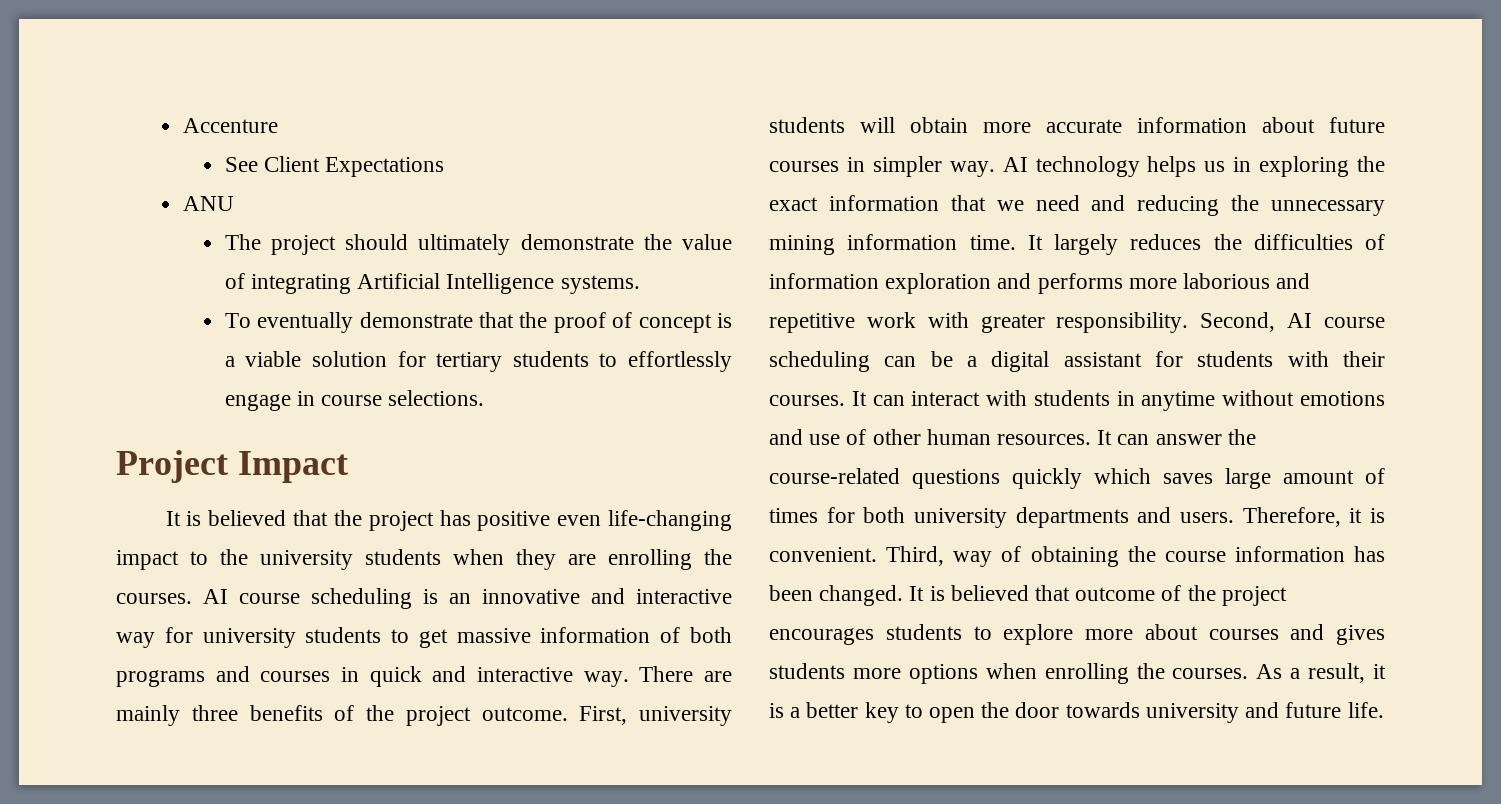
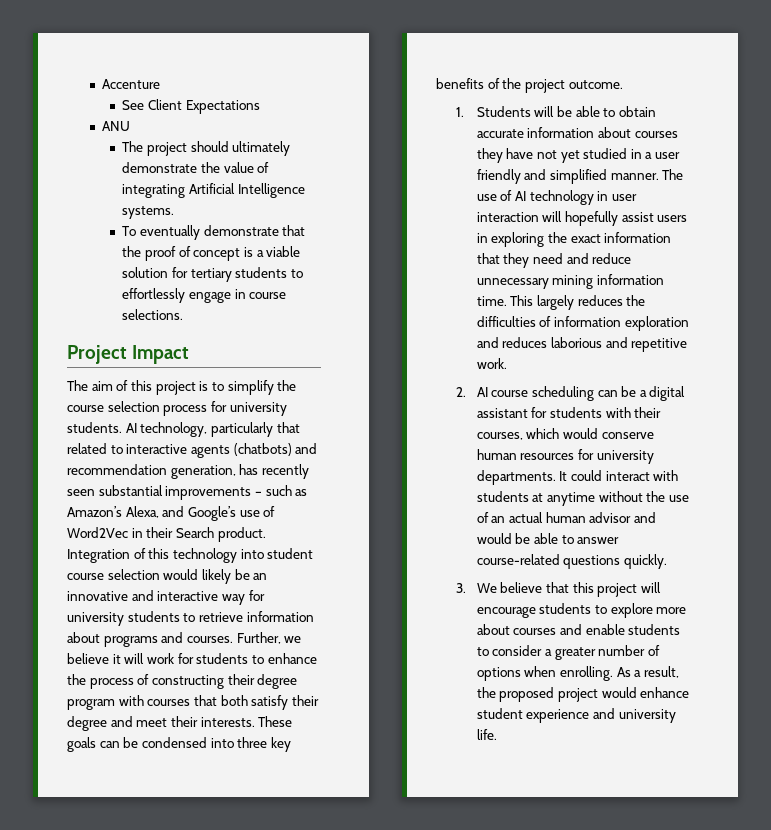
- It is believed that the project has positive even life-changing impact to the university students when they are enrolling the courses. AI course scheduling is an innovative and interactive way for university students to get massive information of both programs and courses in quick and interactive way. There are mainly three benefits of the project outcome. First, university students will obtain more accurate information about future courses in simpler way. AI technology helps us in exploring the exact information that we need and reducing the unnecessary mining information time.
+ The aim of this project is to simplify the course selection process for university students. AI technology, particularly that related to interactive agents (chatbots) and recommendation generation, has recently seen substantial improvements – such as Amazon’s Alexa, and Google’s use of Word2Vec in their Search product. Integration of this technology into student course selection would likely be an innovative and interactive way for university students to retrieve information about programs and courses. Further, we believe it will work for students to enhance the process of constructing their degree program with courses that both satisfy their degree and meet their interests. These goals can be condensed into three key benefits of the project outcome.
+ 1. Students will be able to obtain accurate information about courses they have not yet studied in a user friendly and simplified manner. The use of AI technology in user interaction will hopefully assist users in exploring the exact information that they need and reduce unnecessary mining information time.
- It largely reduces the difficulties of information exploration and performs more laborious and repetitive work with greater responsibility. Second, AI course scheduling can be a digital assistant for students with their courses. It can interact with students in anytime without emotions and use of other human resources. It can answer the course-related questions quickly which saves large amount of times for both university departments and users. Therefore, it is convenient. Third, way of obtaining the course information has been changed. It is believed that outcome of the project encourages students to explore more about courses and gives students more options when enrolling the courses. As a result, it is a better key to open the door towards university and future life.
+ This largely reduces the difficulties of information exploration and reduces laborious and repetitive work.
+ 2. AI course scheduling can be a digital assistant for students with their courses, which would conserve human resources for university departments. It could interact with students at anytime without the use of an actual human advisor and would be able to answer course-related questions quickly.
+ 3. We believe that this project will encourage students to explore more about courses and enable students to consider a greater number of options when enrolling. As a result, the proposed project would enhance student experience and university life.

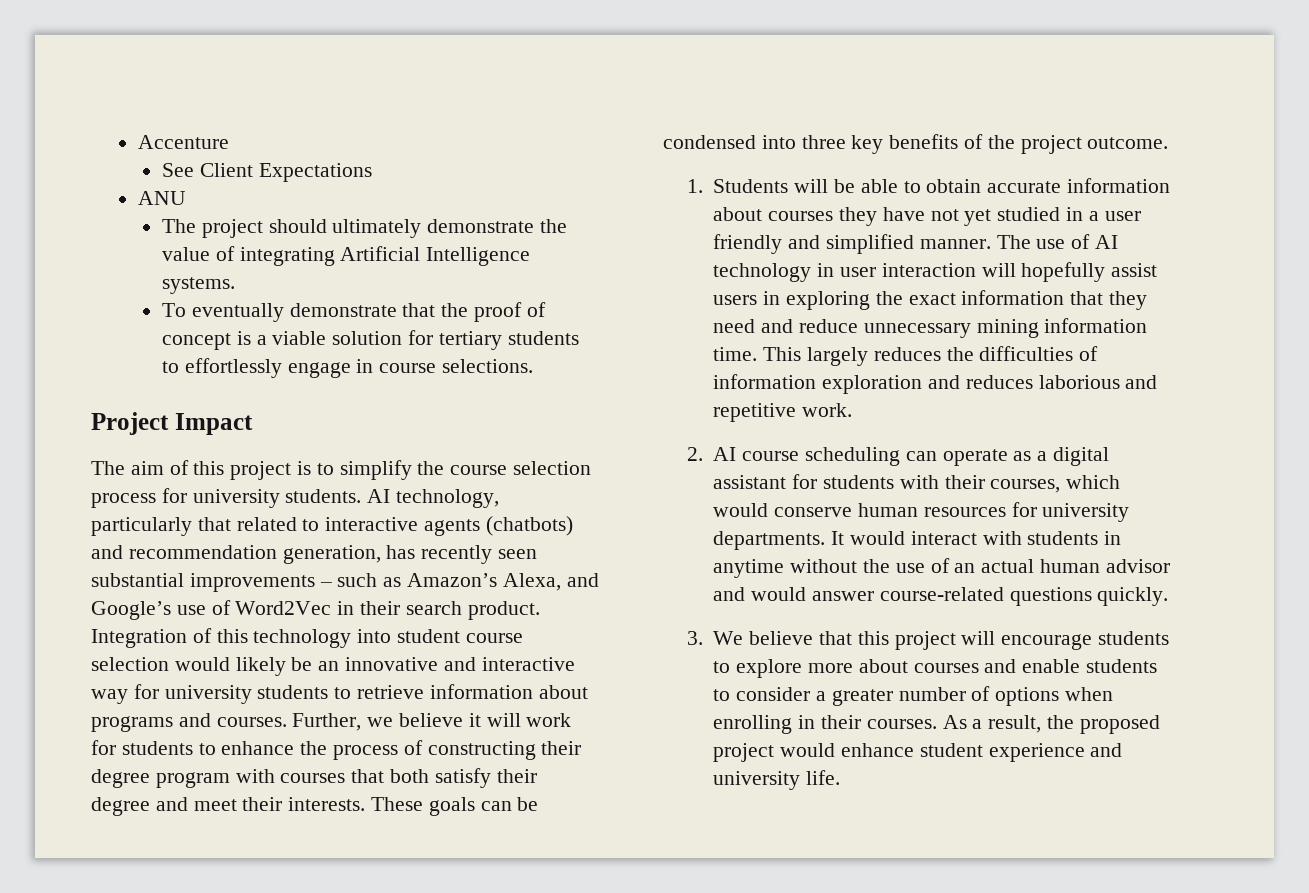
- AI technology, particularly that related to interactive agents (chatbots) and recommendation generation, has recently seen substantial improvements – such as Amazon’s Alexa, and Google’s use of Word2Vec in their Search product.
+ AI technology, particularly that related to interactive agents (chatbots) and recommendation generation, has recently seen substantial improvements – such as Amazon’s Alexa, and Google’s use of Word2Vec in their search product.
- 2. AI course scheduling can be a digital assistant for students with their courses, which would conserve human resources for university departments.
+ 2. AI course scheduling can operate as a digital assistant for students with their courses, which would conserve human resources for university departments.
- It could interact with students at anytime without the use of an actual human advisor and would be able to answer course-related questions quickly.
+ It would interact with students in anytime without the use of an actual human advisor and would answer course-related questions quickly.
- 3. We believe that this project will encourage students to explore more about courses and enable students to consider a greater number of options when enrolling.
+ 3. We believe that this project will encourage students to explore more about courses and enable students to consider a greater number of options when enrolling in their courses.

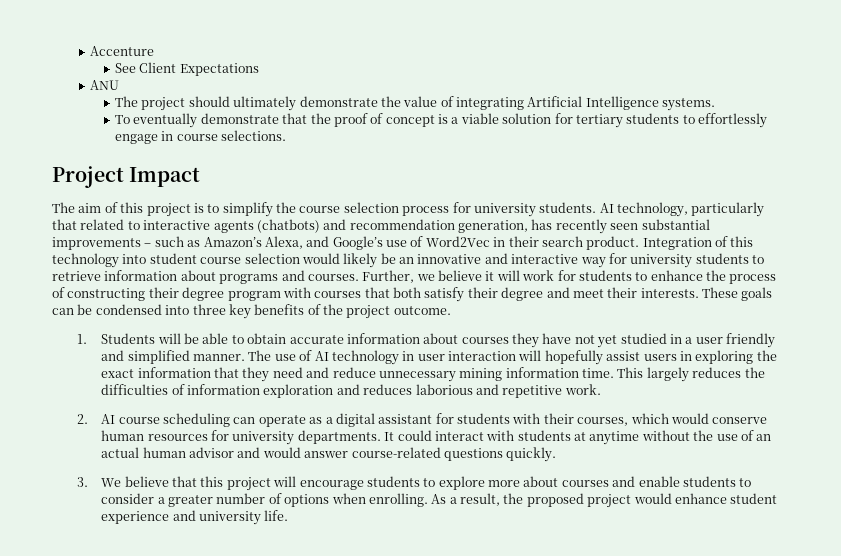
- It would interact with students in anytime without the use of an actual human advisor and would answer course-related questions quickly.
+ It could interact with students at anytime without the use of an actual human advisor and would answer course-related questions quickly.
- 3. We believe that this project will encourage students to explore more about courses and enable students to consider a greater number of options when enrolling in their courses.
+ 3. We believe that this project will encourage students to explore more about courses and enable students to consider a greater number of options when enrolling.

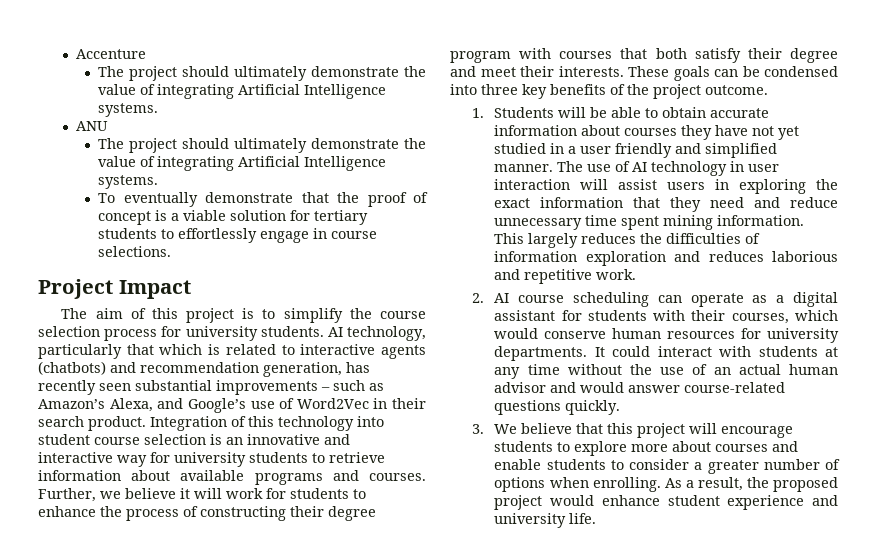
  Accenture
- See Client Expectations
+ The project should ultimately demonstrate the value of integrating Artificial Intelligence systems.
- AI technology, particularly that related to interactive agents (chatbots) and recommendation generation, has recently seen substantial improvements – such as Amazon’s Alexa, and Google’s use of Word2Vec in their search product.
+ AI technology, particularly that which is related to interactive agents (chatbots) and recommendation generation, has recently seen substantial improvements – such as Amazon’s Alexa, and Google’s use of Word2Vec in their search product.
- Integration of this technology into student course selection would likely be an innovative and interactive way for university students to retrieve information about programs and courses.
+ Integration of this technology into student course selection is an innovative and interactive way for university students to retrieve information about available programs and courses.
- The use of AI technology in user interaction will hopefully assist users in exploring the exact information that they need and reduce unnecessary mining information time.
+ The use of AI technology in user interaction will assist users in exploring the exact information that they need and reduce unnecessary time spent mining information.
- It could interact with students at anytime without the use of an actual human advisor and would answer course-related questions quickly.
+ It could interact with students at any time without the use of an actual human advisor and would answer course-related questions quickly.

